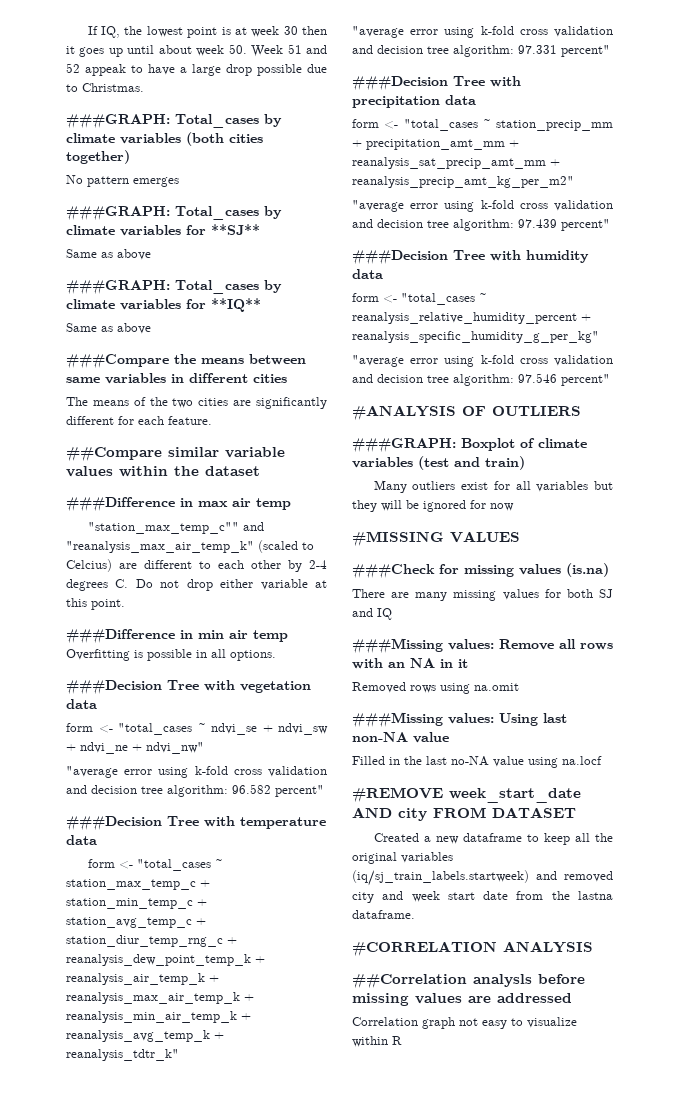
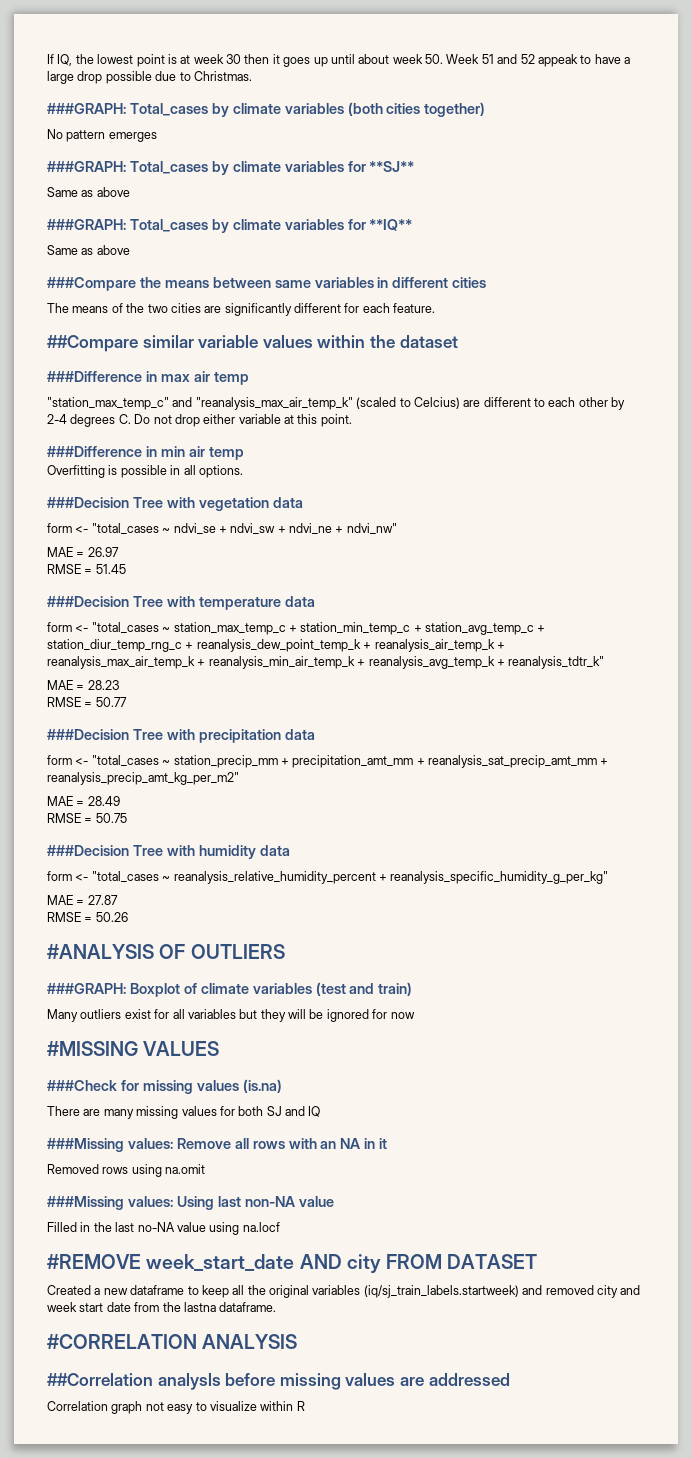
- "station_max_temp_c"" and "reanalysis_max_air_temp_k" (scaled to Celcius) are different to each other by 2-4 degrees C. Do not drop either variable at this point.
+ "station_max_temp_c" and "reanalysis_max_air_temp_k" (scaled to Celcius) are different to each other by 2-4 degrees C. Do not drop either variable at this point.
- "average error using k-fold cross validation and decision tree algorithm: 96.582 percent"
+ MAE = 26.97
+ RMSE = 51.45
- "average error using k-fold cross validation and decision tree algorithm: 97.331 percent"
+ MAE = 28.23
+ RMSE = 50.77
- "average error using k-fold cross validation and decision tree algorithm: 97.439 percent"
+ MAE = 28.49
+ RMSE = 50.75
- "average error using k-fold cross validation and decision tree algorithm: 97.546 percent"
+ MAE = 27.87
+ RMSE = 50.26

